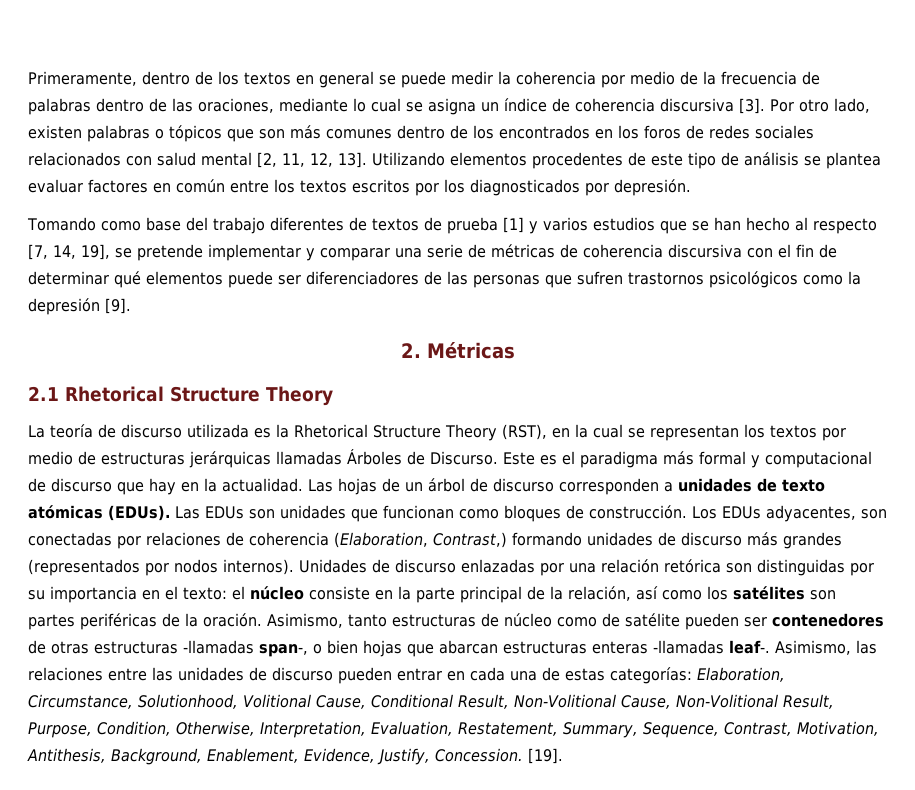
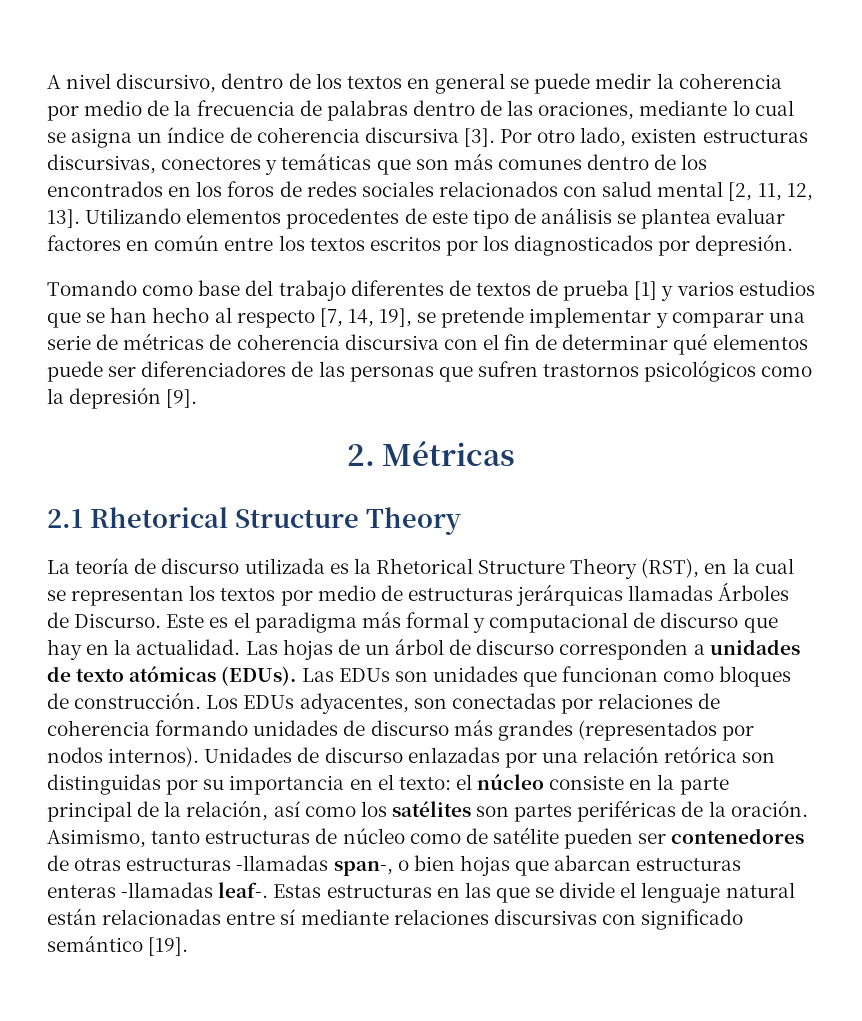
- Primeramente, dentro de los textos en general se puede medir la coherencia por medio de la frecuencia de palabras dentro de las oraciones, mediante lo cual se asigna un índice de coherencia discursiva [3].
+ A nivel discursivo, dentro de los textos en general se puede medir la coherencia por medio de la frecuencia de palabras dentro de las oraciones, mediante lo cual se asigna un índice de coherencia discursiva [3].
- Por otro lado, existen palabras o tópicos que son más comunes dentro de los encontrados en los foros de redes sociales relacionados con salud mental [2, 11, 12, 13].
+ Por otro lado, existen estructuras discursivas, conectores y temáticas que son más comunes dentro de los encontrados en los foros de redes sociales relacionados con salud mental [2, 11, 12, 13].
- Los EDUs adyacentes, son conectadas por relaciones de coherencia (Elaboration, Contrast,) formando unidades de discurso más grandes (representados por nodos internos).
+ Los EDUs adyacentes, son conectadas por relaciones de coherencia formando unidades de discurso más grandes (representados por nodos internos).
- Asimismo, las relaciones entre las unidades de discurso pueden entrar en cada una de estas categorías: Elaboration, Circumstance, Solutionhood, Volitional Cause, Conditional Result, Non-Volitional Cause, Non-Volitional Result, Purpose, Condition, Otherwise, Interpretation, Evaluation, Restatement, Summary, Sequence, Contrast, Motivation, Antithesis, Background, Enablement, Evidence, Justify, Concession. [19].
+ Estas estructuras en las que se divide el lenguaje natural están relacionadas entre sí mediante relaciones discursivas con significado semántico [19].

